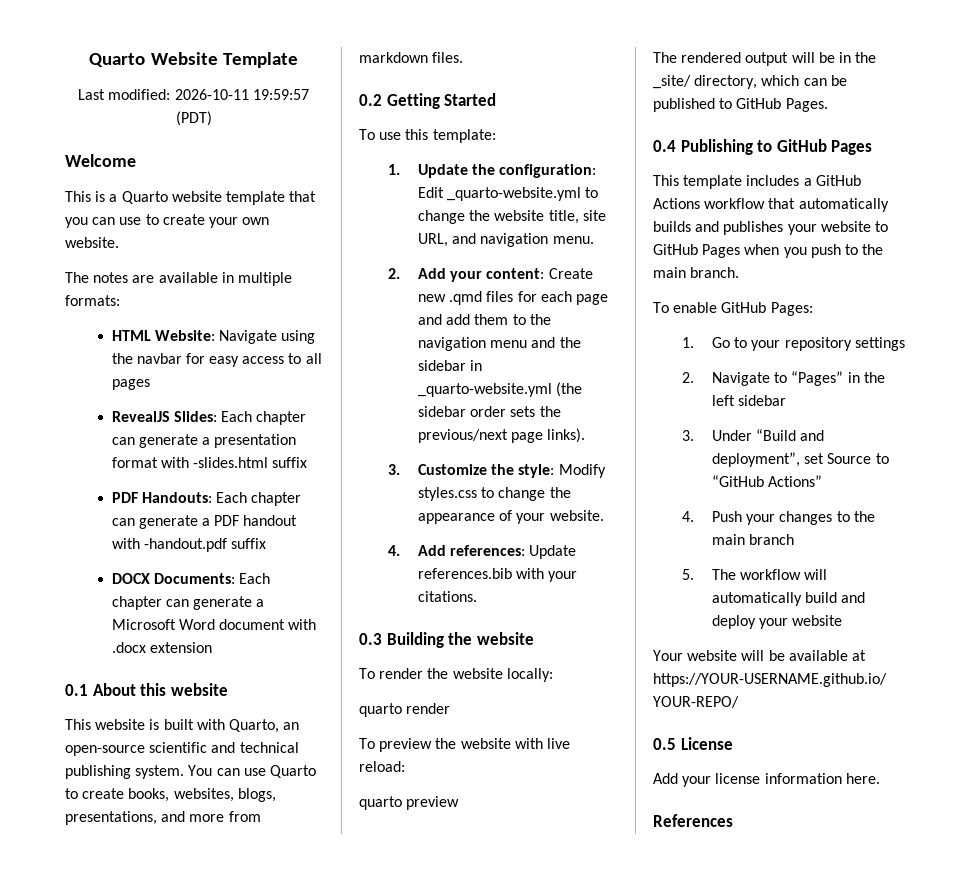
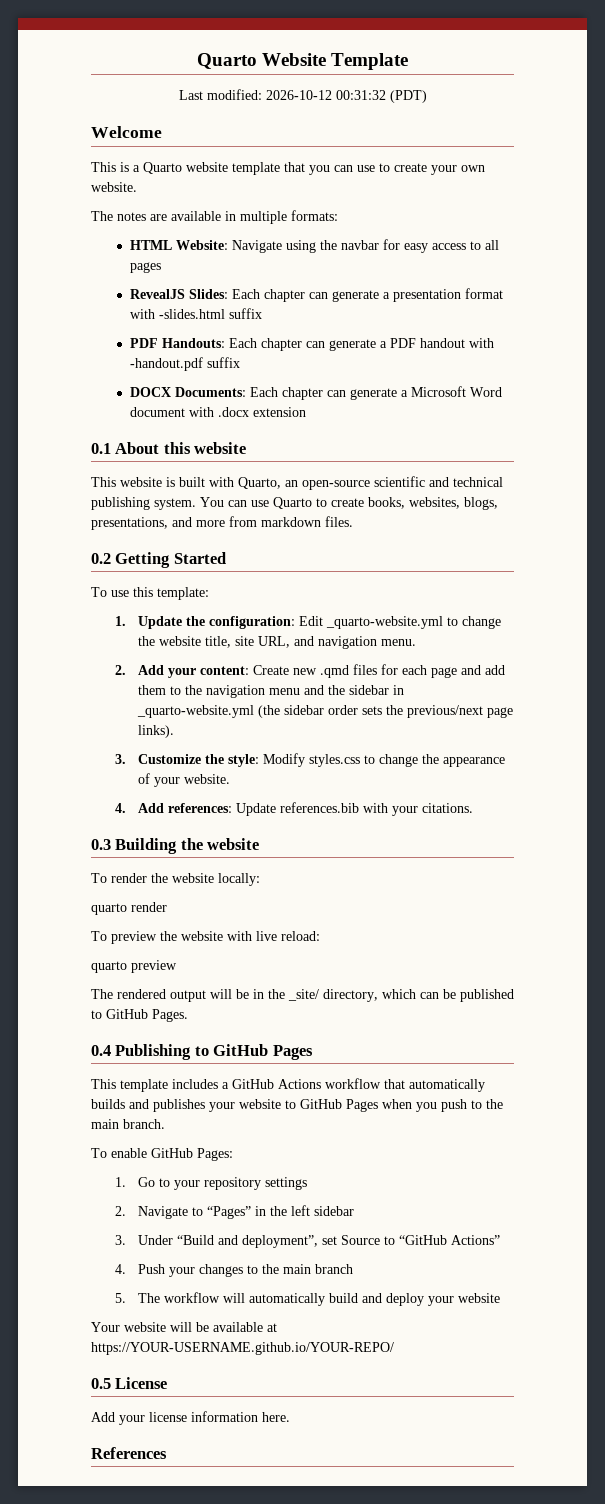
- Last modified: 2026-10-11 19:59:57 (PDT)
+ Last modified: 2026-10-12 00:31:32 (PDT)

